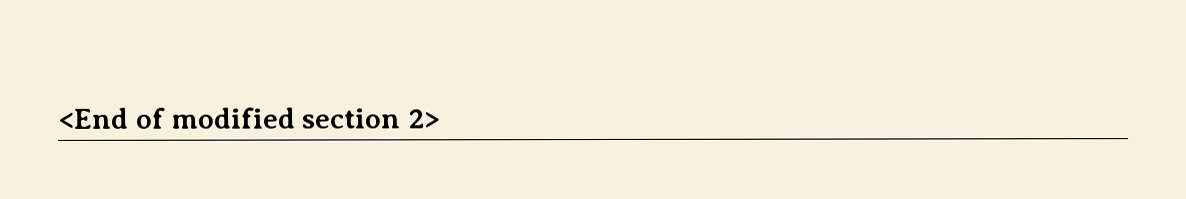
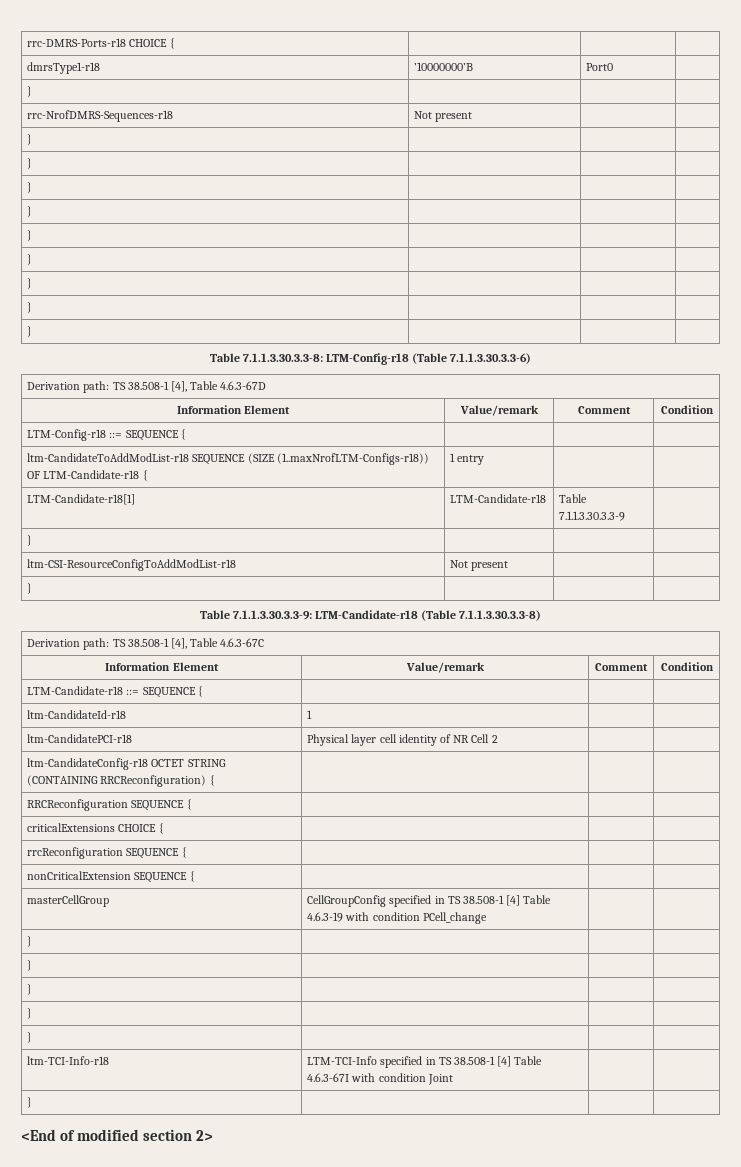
+ rrc-DMRS-Ports-r18 CHOICE { | | |
+ dmrsType1-r18 | ’10000000’B | Port0 |
+ } | | |
+ rrc-NrofDMRS-Sequences-r18 | Not present | |
+ } | | |
+ } | | |
+ } | | |
+ } | | |
+ } | | |
+ } | | |
+ } | | |
+ } | | |
+ } | | |
+ Table 7.1.1.3.30.3.3-8: LTM-Config-r18 (Table 7.1.1.3.30.3.3-6)
+ Derivation path: TS 38.508-1 [4], Table 4.6.3-67D
+ Information Element | Value/remark | Comment | Condition
+ LTM-Config-r18 ::= SEQUENCE { | | |
+ ltm-CandidateToAddModList-r18 SEQUENCE (SIZE (1..maxNrofLTM-Configs-r18)) OF LTM-Candidate-r18 { | 1 entry | |
+ LTM-Candidate-r18[1] | LTM-Candidate-r18 | Table 7.1.1.3.30.3.3-9 |
+ } | | |
+ ltm-CSI-ResourceConfigToAddModList-r18 | Not present | |
+ } | | |
+ Table 7.1.1.3.30.3.3-9: LTM-Candidate-r18 (Table 7.1.1.3.30.3.3-8)
+ Derivation path: TS 38.508-1 [4], Table 4.6.3-67C
+ Information Element | Value/remark | Comment | Condition
+ LTM-Candidate-r18 ::= SEQUENCE { | | |
+ ltm-CandidateId-r18 | 1 | |
+ ltm-CandidatePCI-r18 | Physical layer cell identity of NR Cell 2 | |
+ ltm-CandidateConfig-r18 OCTET STRING (CONTAINING RRCReconfiguration) { | | |
+ RRCReconfiguration SEQUENCE { | | |
+ criticalExtensions CHOICE { | | |
+ rrcReconfiguration SEQUENCE { | | |
+ nonCriticalExtension SEQUENCE { | | |
+ masterCellGroup | CellGroupConfig specified in TS 38.508-1 [4] Table 4.6.3-19 with condition PCell_change | |
+ } | | |
+ } | | |
+ } | | |
+ } | | |
+ } | | |
+ ltm-TCI-Info-r18 | LTM-TCI-Info specified in TS 38.508-1 [4] Table 4.6.3-67I with condition Joint | |
+ } | | |

